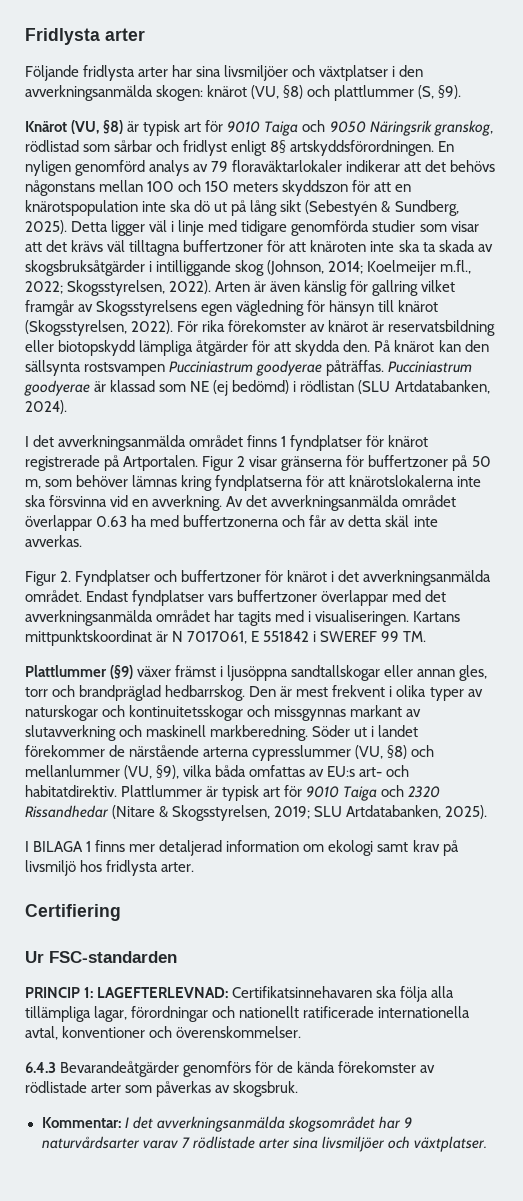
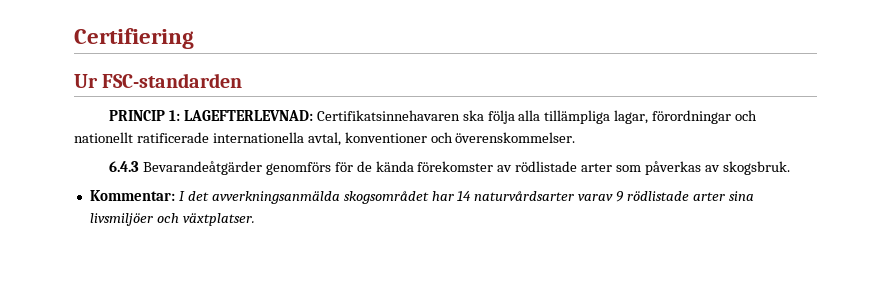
- Fridlysta arter
- Följande fridlysta arter har sina livsmiljöer och växtplatser i den avverkningsanmälda skogen: knärot (VU, §8) och plattlummer (S, §9).
- Knärot (VU, §8) är typisk art för 9010 Taiga och 9050 Näringsrik granskog, rödlistad som sårbar och fridlyst enligt 8§ artskyddsförordningen. En nyligen genomförd analys av 79 floraväktarlokaler indikerar att det behövs någonstans mellan 100 och 150 meters skyddszon för att en knärotspopulation inte ska dö ut på lång sikt (Sebestyén & Sundberg, 2025). Detta ligger väl i linje med tidigare genomförda studier som visar att det krävs väl tilltagna buffertzoner för att knäroten inte ska ta skada av skogsbruksåtgärder i intilliggande skog (Johnson, 2014; Koelmeijer m.fl., 2022; Skogsstyrelsen, 2022). Arten är även känslig för gallring vilket framgår av Skogsstyrelsens egen vägledning för hänsyn till knärot (Skogsstyrelsen, 2022). För rika förekomster av knärot är reservatsbildning eller biotopskydd lämpliga åtgärder för att skydda den. På knärot kan den sällsynta rostsvampen Pucciniastrum goodyerae påträffas. Pucciniastrum goodyerae är klassad som NE (ej bedömd) i rödlistan (SLU Artdatabanken, 2024).
- I det avverkningsanmälda området finns 1 fyndplatser för knärot registrerade på Artportalen. Figur 2 visar gränserna för buffertzoner på 50 m, som behöver lämnas kring fyndplatserna för att knärotslokalerna inte ska försvinna vid en avverkning. Av det avverkningsanmälda området överlappar 0.63 ha med buffertzonerna och får av detta skäl inte avverkas.
- Figur 2. Fyndplatser och buffertzoner för knärot i det avverkningsanmälda området. Endast fyndplatser vars buffertzoner överlappar med det avverkningsanmälda området har tagits med i visualiseringen. Kartans mittpunktskoordinat är N 7017061, E 551842 i SWEREF 99 TM.
- Plattlummer (§9) växer främst i ljusöppna sandtallskogar eller annan gles, torr och brandpräglad hedbarrskog. Den är mest frekvent i olika typer av naturskogar och kontinuitetsskogar och missgynnas markant av slutavverkning och maskinell markberedning. Söder ut i landet förekommer de närstående arterna cypresslummer (VU, §8) och mellanlummer (VU, §9), vilka båda omfattas av EU:s art- och habitatdirektiv. Plattlummer är typisk art för 9010 Taiga och 2320 Rissandhedar (Nitare & Skogsstyrelsen, 2019; SLU Artdatabanken, 2025).
- I BILAGA 1 finns mer detaljerad information om ekologi samt krav på livsmiljö hos fridlysta arter.
- Kommentar: I det avverkningsanmälda skogsområdet har 9 naturvårdsarter varav 7 rödlistade arter sina livsmiljöer och växtplatser.
+ Kommentar: I det avverkningsanmälda skogsområdet har 14 naturvårdsarter varav 9 rödlistade arter sina livsmiljöer och växtplatser.

